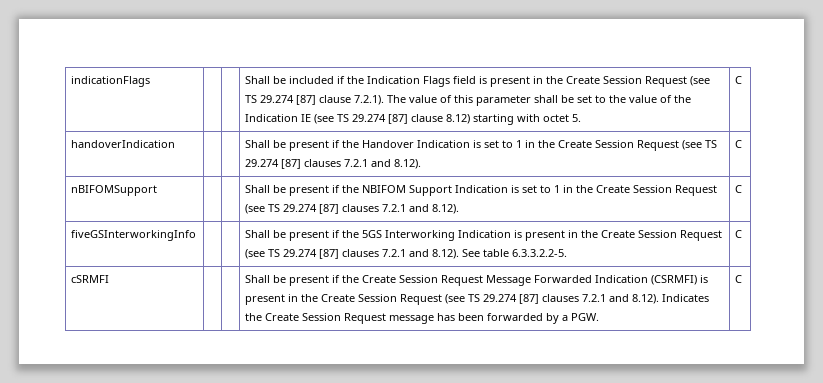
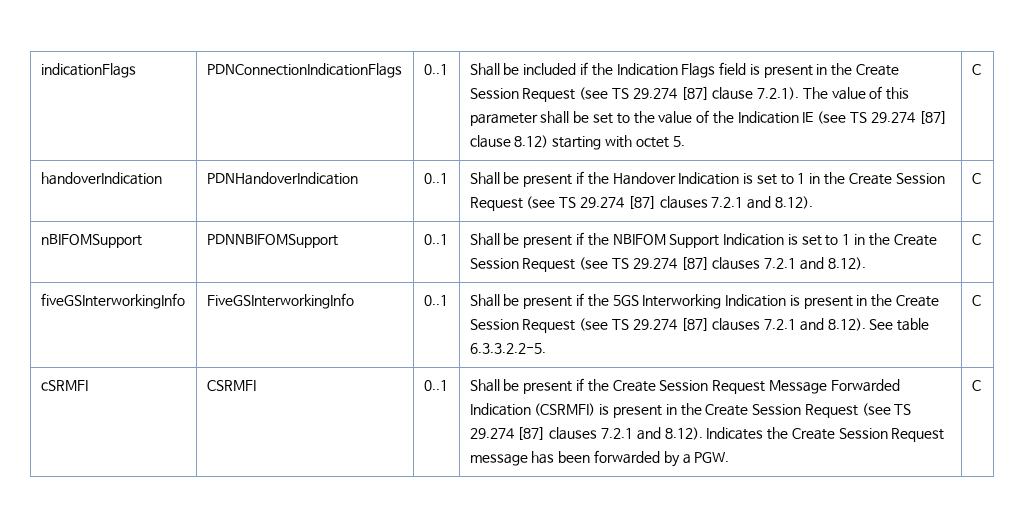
+ PDNConnectionIndicationFlags | 0..1
- handoverIndication | | | Shall be present if the Handover Indication is set to 1 in the Create Session Request (see TS 29.274 [87] clauses 7.2.1 and 8.12). | C
+ handoverIndication | PDNHandoverIndication | 0..1 | Shall be present if the Handover Indication is set to 1 in the Create Session Request (see TS 29.274 [87] clauses 7.2.1 and 8.12). | C
- nBIFOMSupport | | | Shall be present if the NBIFOM Support Indication is set to 1 in the Create Session Request (see TS 29.274 [87] clauses 7.2.1 and 8.12). | C
+ nBIFOMSupport | PDNNBIFOMSupport | 0..1 | Shall be present if the NBIFOM Support Indication is set to 1 in the Create Session Request (see TS 29.274 [87] clauses 7.2.1 and 8.12). | C
- fiveGSInterworkingInfo | | | Shall be present if the 5GS Interworking Indication is present in the Create Session Request (see TS 29.274 [87] clauses 7.2.1 and 8.12). See table 6.3.3.2.2-5. | C
+ fiveGSInterworkingInfo | FiveGSInterworkingInfo | 0..1 | Shall be present if the 5GS Interworking Indication is present in the Create Session Request (see TS 29.274 [87] clauses 7.2.1 and 8.12). See table 6.3.3.2.2-5. | C
+ CSRMFI | 0..1

